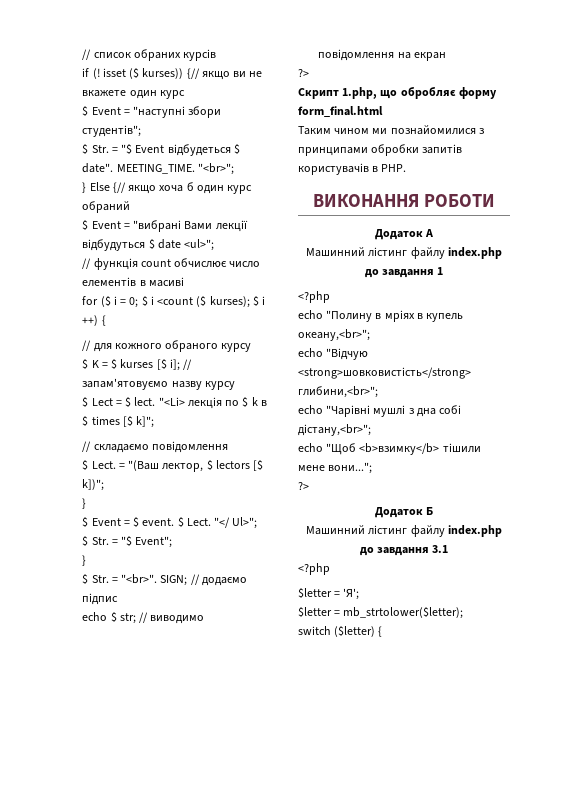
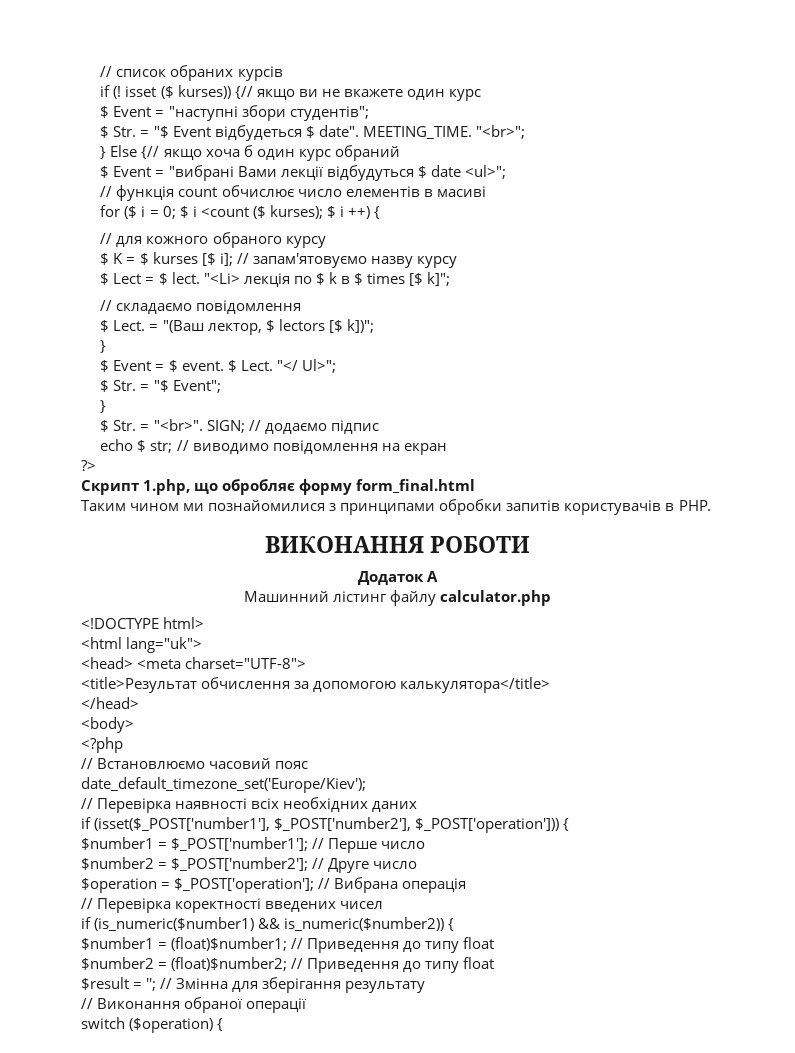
- Машинний лістинг файлу index.php до завдання 1
+ Машинний лістинг файлу calculator.php
+ <!DOCTYPE html>
+ <html lang="uk">
+ <head> <meta charset="UTF-8">
+ <title>Результат обчислення за допомогою калькулятора</title>
+ </head>
+ <body>
  <?php
- echo "Полину в мріях в купель океану,<br>";
- echo "Відчую <strong>шовковистість</strong> глибини,<br>";
- echo "Чарівні мушлі з дна собі дістану,<br>";
- echo "Щоб <b>взимку</b> тішили мене вони...";
- ?>
- Додаток Б
- Машинний лістинг файлу index.php до завдання 3.1
- <?php
- $letter = 'Я';
- $letter = mb_strtolower($letter);
+ // Встановлюємо часовий пояс
+ date_default_timezone_set('Europe/Kiev');
+ // Перевірка наявності всіх необхідних даних
+ if (isset($_POST['number1'], $_POST['number2'], $_POST['operation'])) {
+ $number1 = $_POST['number1']; // Перше число
+ $number2 = $_POST['number2']; // Друге число
+ $operation = $_POST['operation']; // Вибрана операція
+ // Перевірка коректності введених чисел
+ if (is_numeric($number1) && is_numeric($number2)) {
+ $number1 = (float)$number1; // Приведення до типу float
+ $number2 = (float)$number2; // Приведення до типу float
+ $result = ''; // Змінна для зберігання результату
+ // Виконання обраної операції
- switch ($letter) {
+ switch ($operation) {

